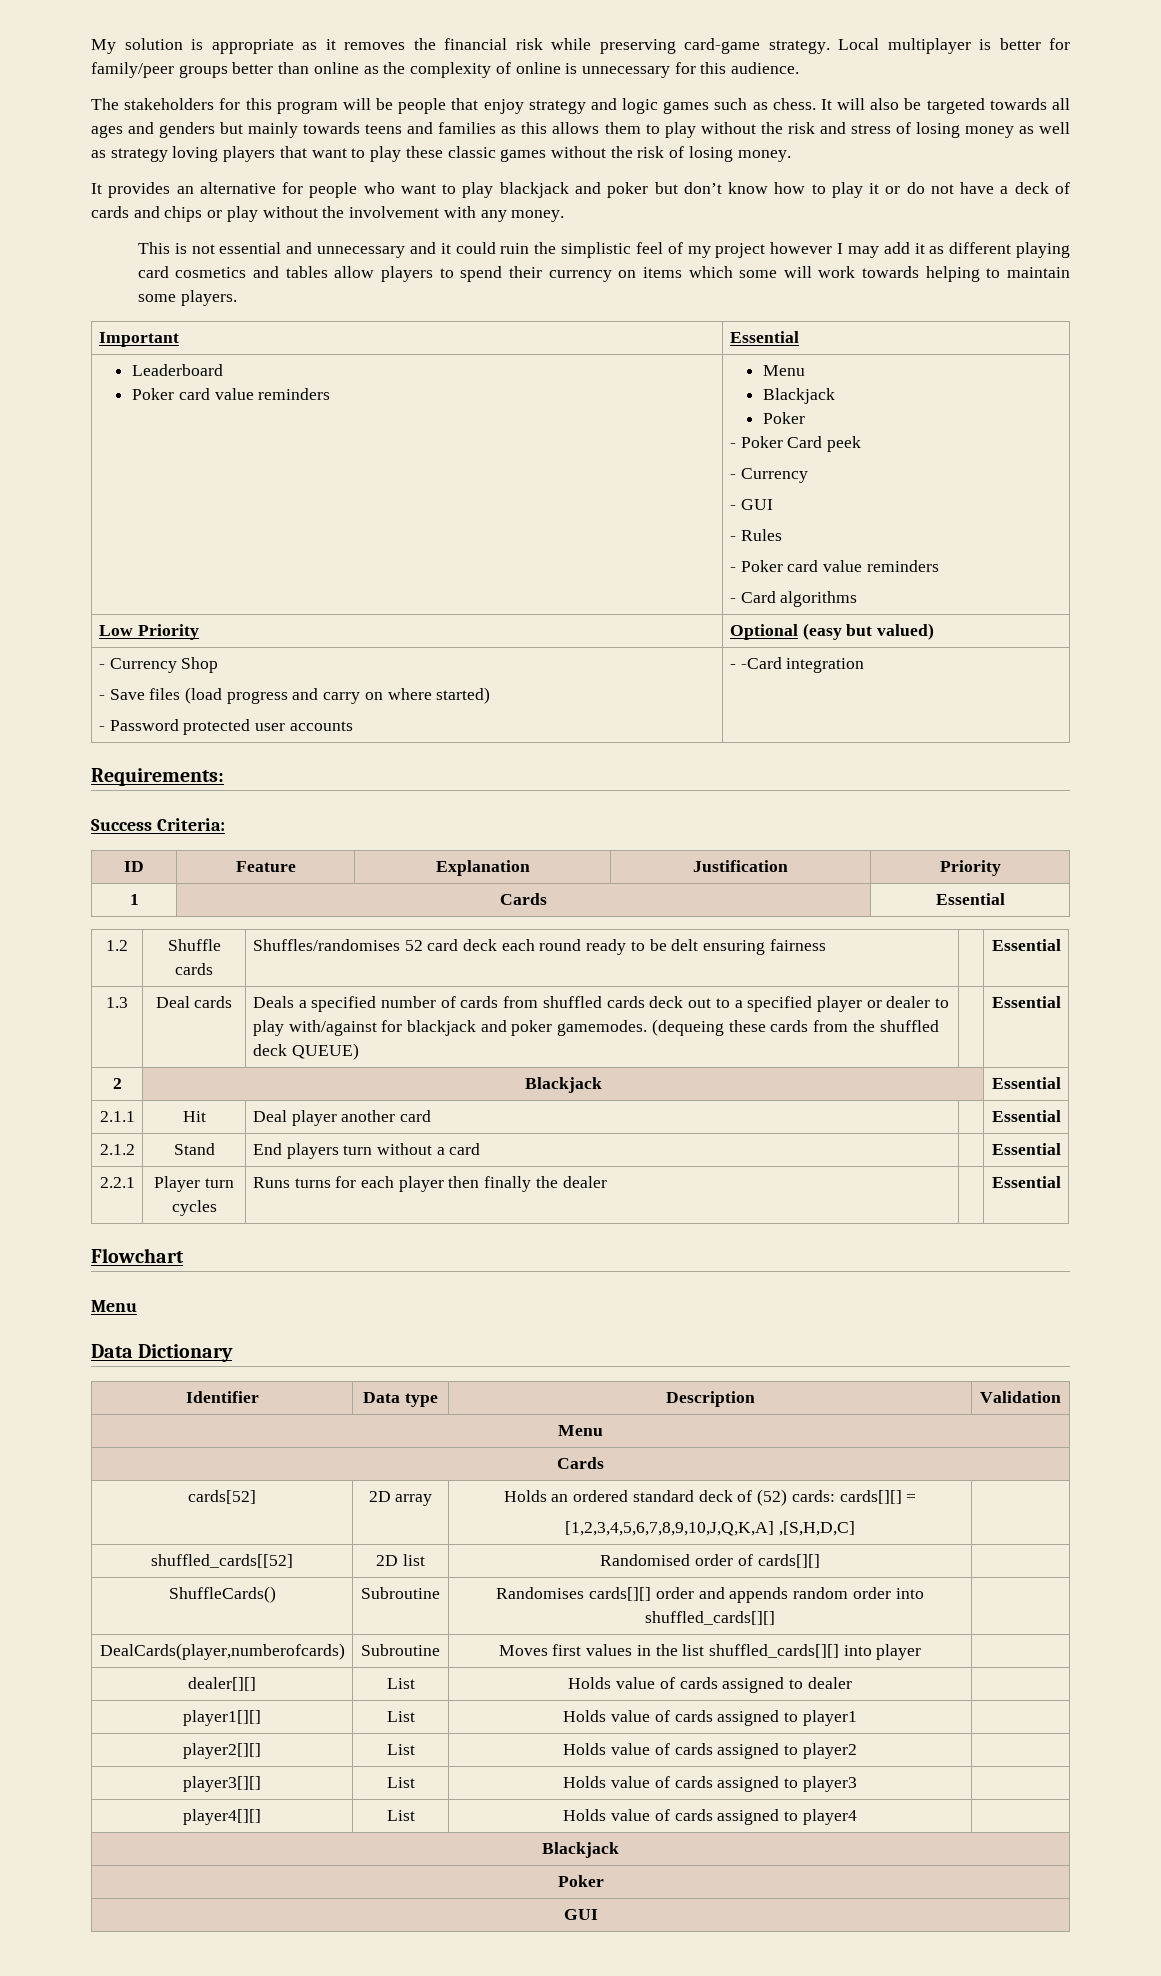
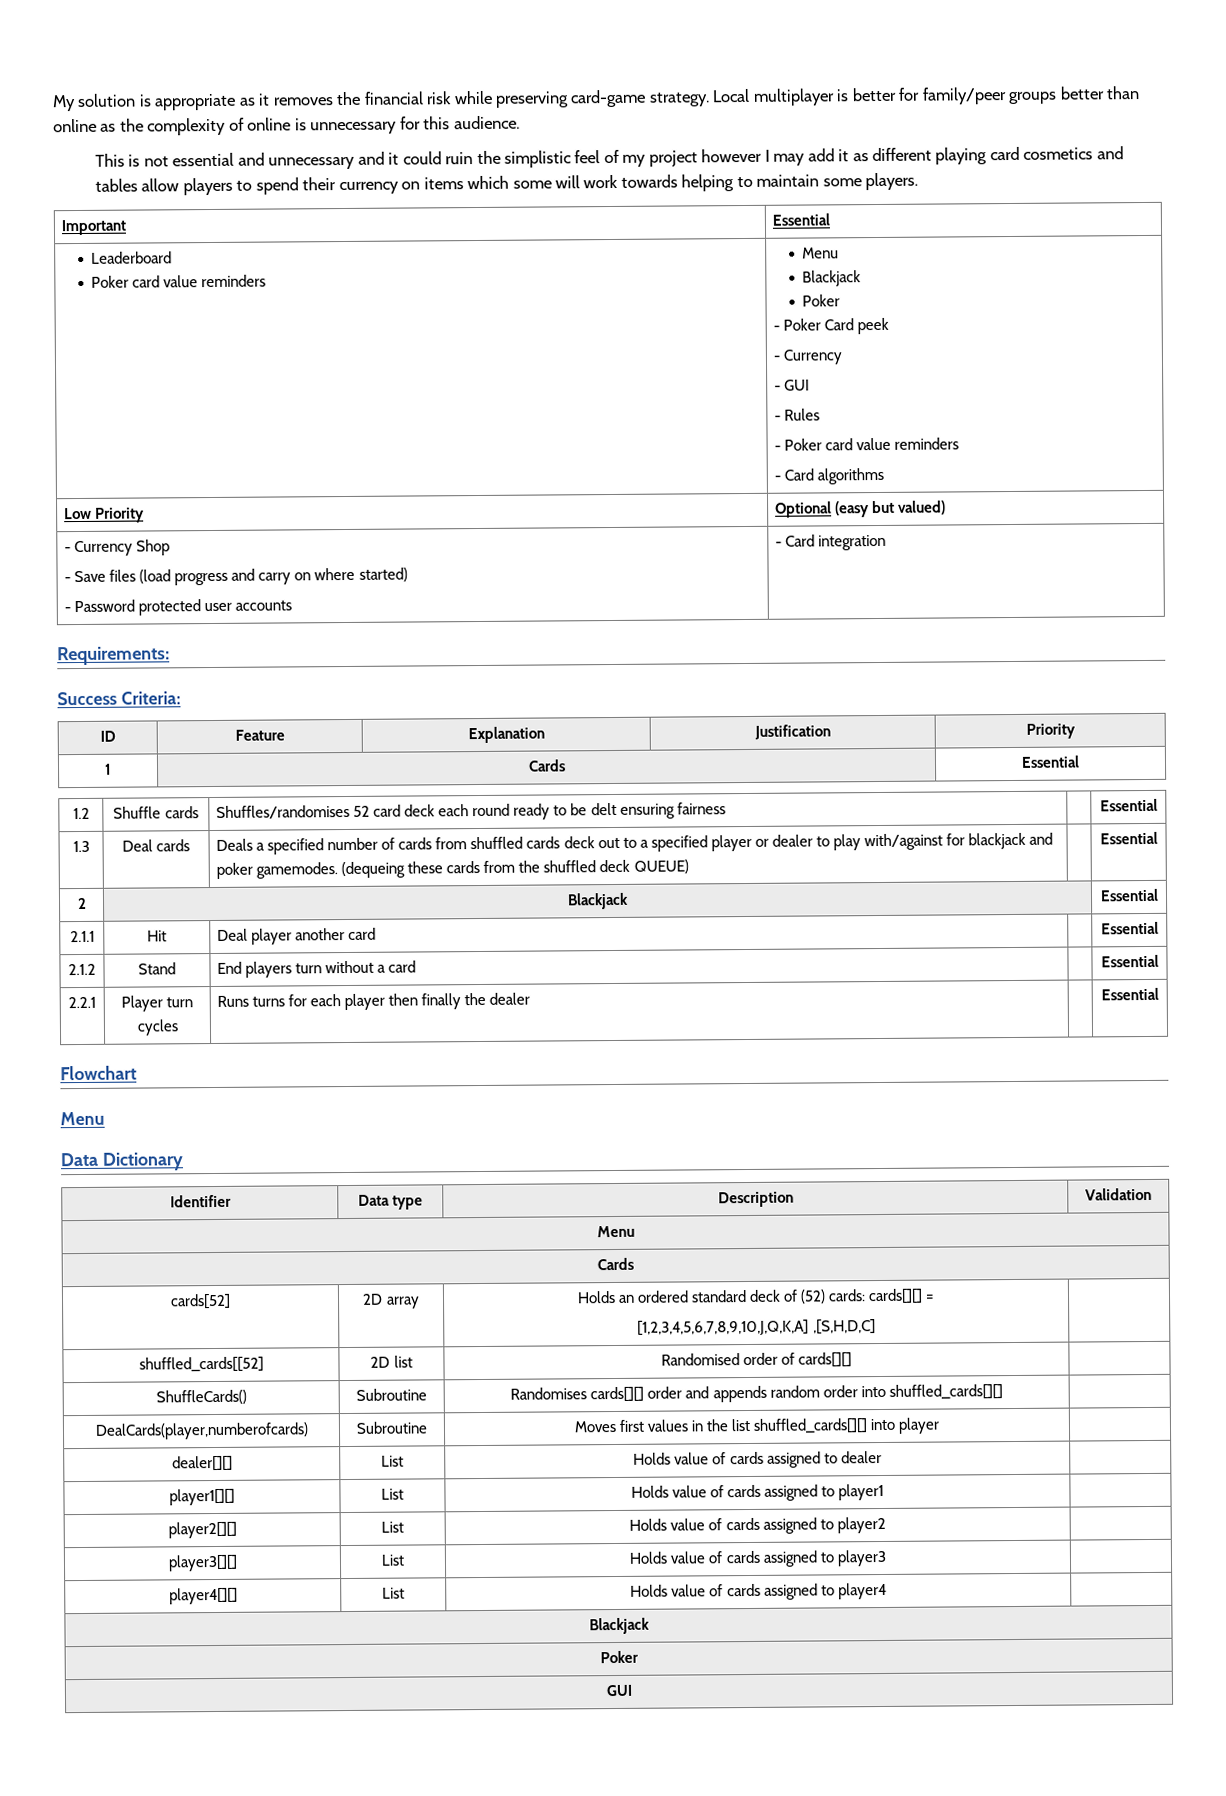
- The stakeholders for this program will be people that enjoy strategy and logic games such as chess. It will also be targeted towards all ages and genders but mainly towards teens and families as this allows them to play without the risk and stress of losing money as well as strategy loving players that want to play these classic games without the risk of losing money.
- It provides an alternative for people who want to play blackjack and poker but don’t know how to play it or do not have a deck of cards and chips or play without the involvement with any money.
  - Currency Shop
  - Save files (load progress and carry on where started)
- - Password protected user accounts | - -Card integration
+ - Password protected user accounts | - Card integration

